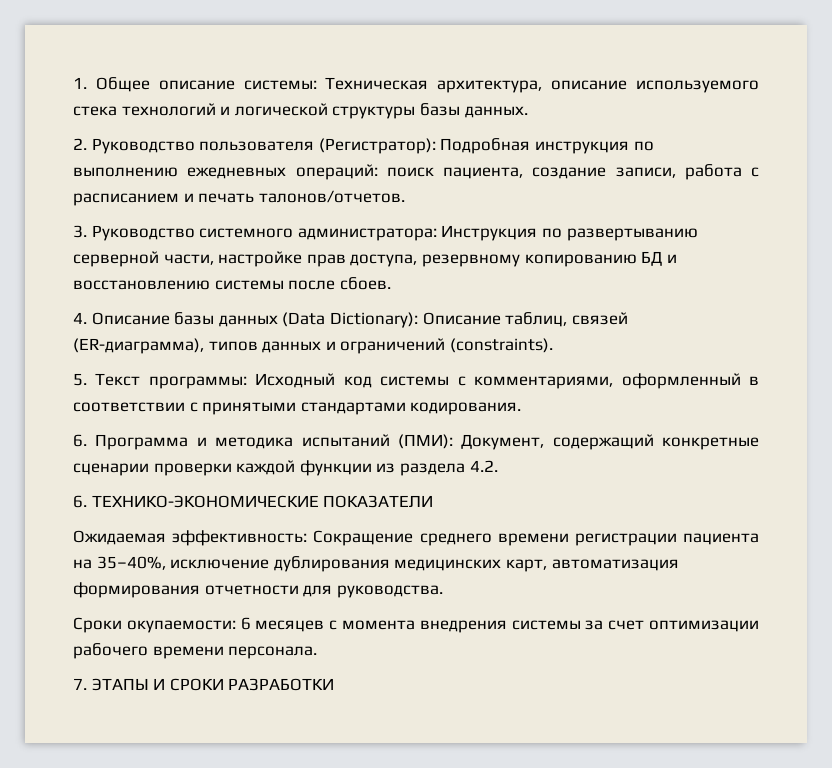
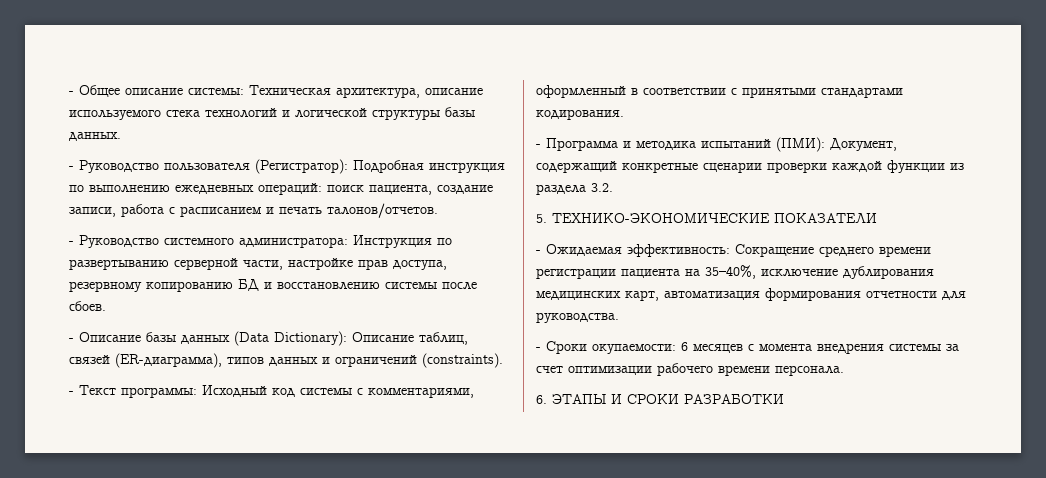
- 1. Общее описание системы: Техническая архитектура, описание используемого стека технологий и логической структуры базы данных.
+ - Общее описание системы: Техническая архитектура, описание используемого стека технологий и логической структуры базы данных.
- 2. Руководство пользователя (Регистратор): Подробная инструкция по выполнению ежедневных операций: поиск пациента, создание записи, работа с расписанием и печать талонов/отчетов.
+ - Руководство пользователя (Регистратор): Подробная инструкция по выполнению ежедневных операций: поиск пациента, создание записи, работа с расписанием и печать талонов/отчетов.
- 3. Руководство системного администратора: Инструкция по развертыванию серверной части, настройке прав доступа, резервному копированию БД и восстановлению системы после сбоев.
+ - Руководство системного администратора: Инструкция по развертыванию серверной части, настройке прав доступа, резервному копированию БД и восстановлению системы после сбоев.
- 4. Описание базы данных (Data Dictionary): Описание таблиц, связей (ER-диаграмма), типов данных и ограничений (constraints).
+ - Описание базы данных (Data Dictionary): Описание таблиц, связей (ER-диаграмма), типов данных и ограничений (constraints).
- 5. Текст программы: Исходный код системы с комментариями, оформленный в соответствии с принятыми стандартами кодирования.
+ - Текст программы: Исходный код системы с комментариями, оформленный в соответствии с принятыми стандартами кодирования.
- 6. Программа и методика испытаний (ПМИ): Документ, содержащий конкретные сценарии проверки каждой функции из раздела 4.2.
- 6. ТЕХНИКО-ЭКОНОМИЧЕСКИЕ ПОКАЗАТЕЛИ
+ - Программа и методика испытаний (ПМИ): Документ, содержащий конкретные сценарии проверки каждой функции из раздела 3.2.
+ 5. ТЕХНИКО-ЭКОНОМИЧЕСКИЕ ПОКАЗАТЕЛИ
- Ожидаемая эффективность: Сокращение среднего времени регистрации пациента на 35–40%, исключение дублирования медицинских карт, автоматизация формирования отчетности для руководства.
+ - Ожидаемая эффективность: Сокращение среднего времени регистрации пациента на 35–40%, исключение дублирования медицинских карт, автоматизация формирования отчетности для руководства.
- Сроки окупаемости: 6 месяцев с момента внедрения системы за счет оптимизации рабочего времени персонала.
+ - Сроки окупаемости: 6 месяцев с момента внедрения системы за счет оптимизации рабочего времени персонала.
- 7. ЭТАПЫ И СРОКИ РАЗРАБОТКИ
+ 6. ЭТАПЫ И СРОКИ РАЗРАБОТКИ

